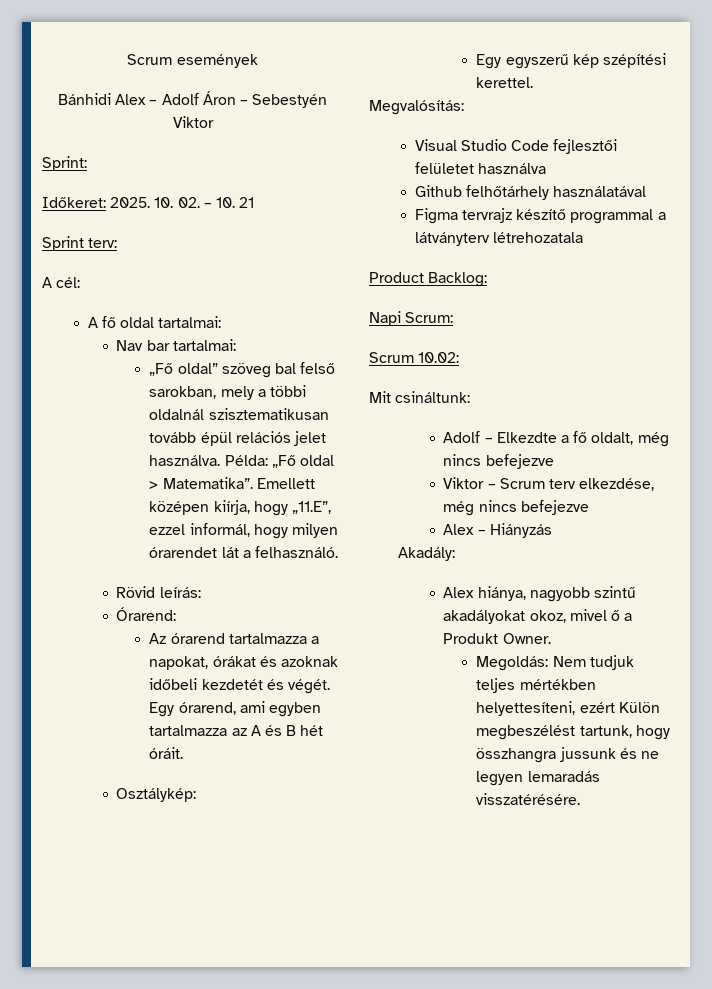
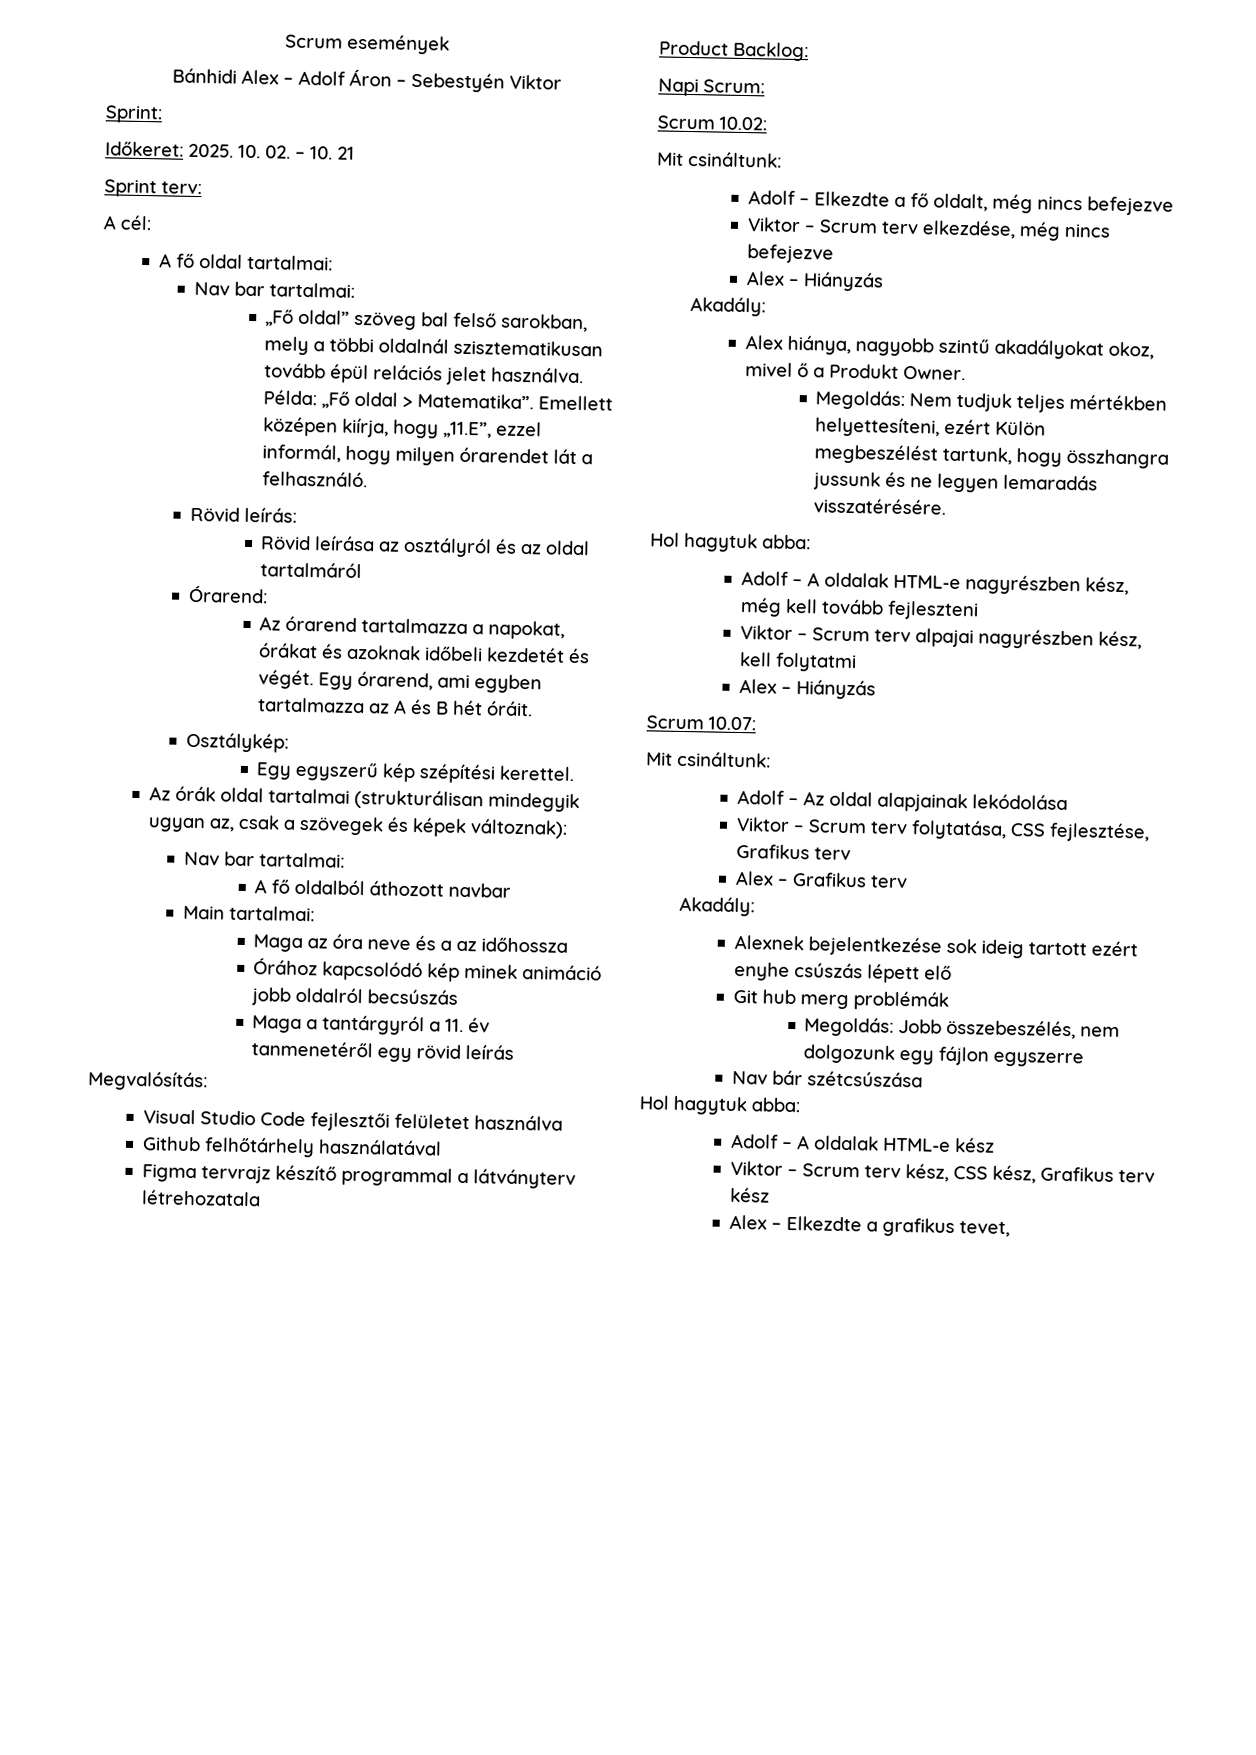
+ Rövid leírása az osztályról és az oldal tartalmáról
+ Az órák oldal tartalmai (strukturálisan mindegyik ugyan az, csak a szövegek és képek változnak):
+ Nav bar tartalmai:
+ A fő oldalból áthozott navbar
+ Main tartalmai:
+ Maga az óra neve és a az időhossza
+ Órához kapcsolódó kép minek animáció jobb oldalról becsúszás
+ Maga a tantárgyról a 11. év tanmenetéről egy rövid leírás
  Megoldás: Nem tudjuk teljes mértékben helyettesíteni, ezért Külön megbeszélést tartunk, hogy összhangra jussunk és ne legyen lemaradás visszatérésére.
+ Hol hagytuk abba:
+ Adolf – A oldalak HTML-e nagyrészben kész, még kell tovább fejleszteni
+ Viktor – Scrum terv alpajai nagyrészben kész, kell folytatmi
+ Alex – Hiányzás
+ Scrum 10.07:
+ Mit csináltunk:
+ Adolf – Az oldal alapjainak lekódolása
+ Viktor – Scrum terv folytatása, CSS fejlesztése, Grafikus terv
+ Alex – Grafikus terv
+ Akadály:
+ Alexnek bejelentkezése sok ideig tartott ezért enyhe csúszás lépett elő
+ Git hub merg problémák
+ Megoldás: Jobb összebeszélés, nem dolgozunk egy fájlon egyszerre
+ Nav bár szétcsúszása
+ Hol hagytuk abba:
+ Adolf – A oldalak HTML-e kész
+ Viktor – Scrum terv kész, CSS kész, Grafikus terv kész
+ Alex – Elkezdte a grafikus tevet,

